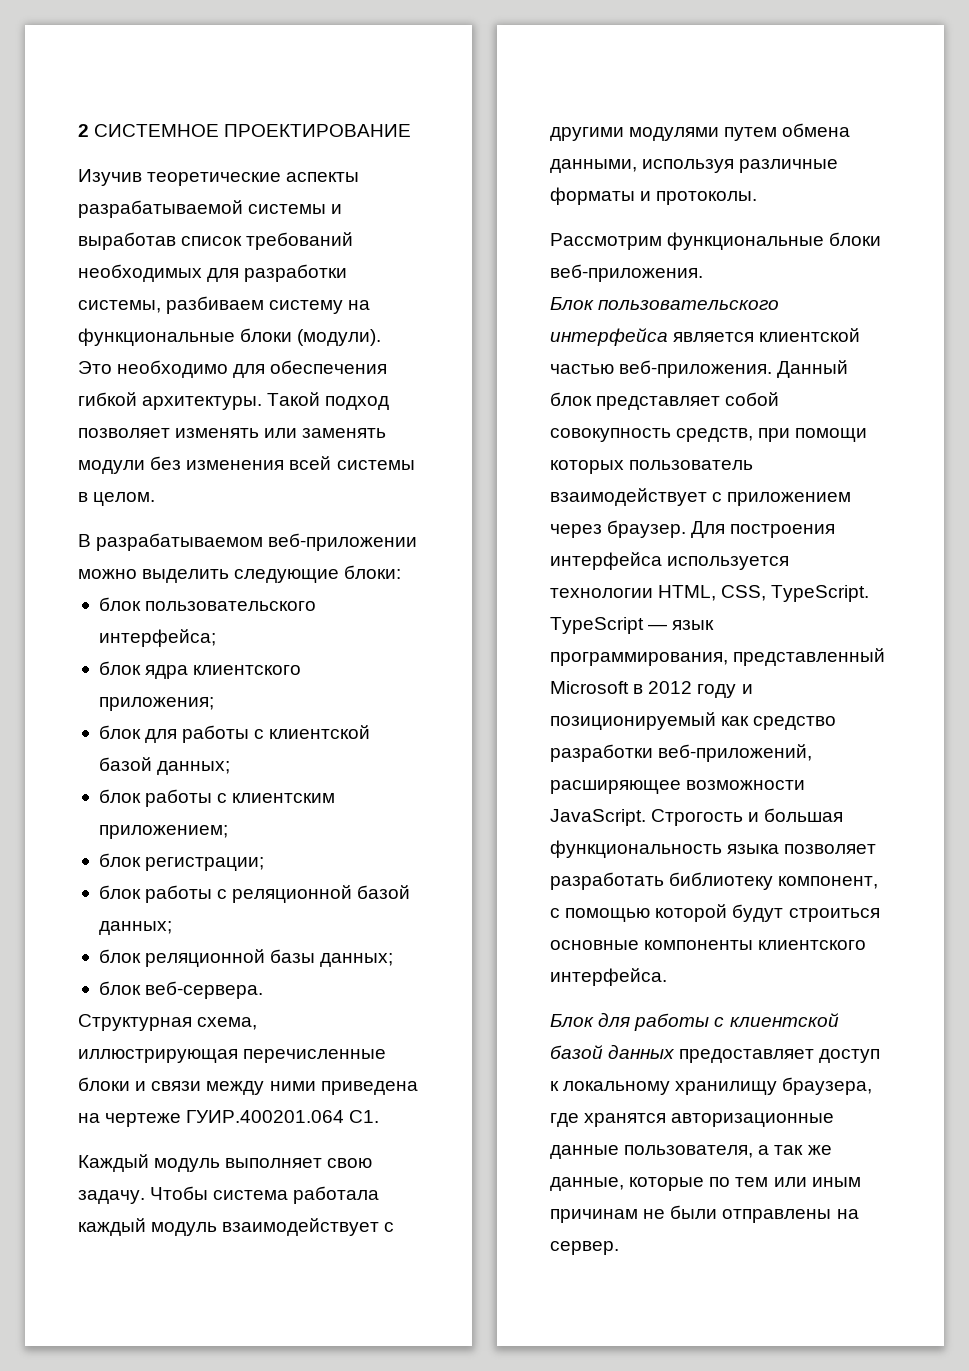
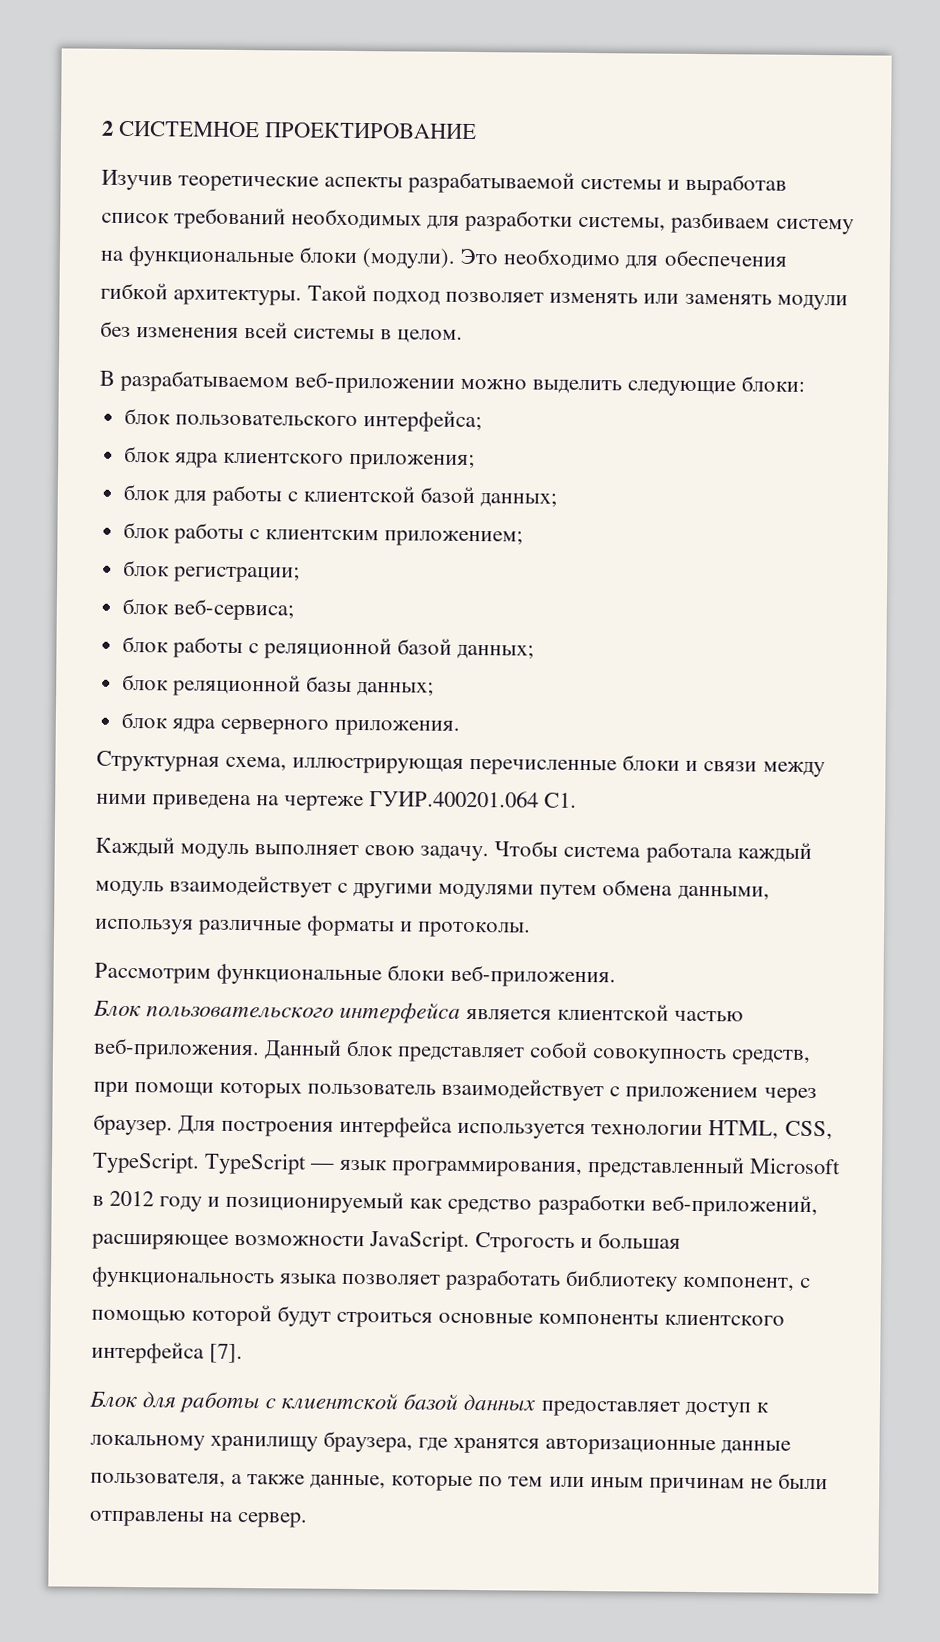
+ блок веб-сервиса;
- блок веб-сервера.
+ блок ядра серверного приложения.
- Строгость и большая функциональность языка позволяет разработать библиотеку компонент, с помощью которой будут строиться основные компоненты клиентского интерфейса.
+ Строгость и большая функциональность языка позволяет разработать библиотеку компонент, с помощью которой будут строиться основные компоненты клиентского интерфейса [7].
- Блок для работы с клиентской базой данных предоставляет доступ к локальному хранилищу браузера, где хранятся авторизационные данные пользователя, а так же данные, которые по тем или иным причинам не были отправлены на сервер.
+ Блок для работы с клиентской базой данных предоставляет доступ к локальному хранилищу браузера, где хранятся авторизационные данные пользователя, а также данные, которые по тем или иным причинам не были отправлены на сервер.

